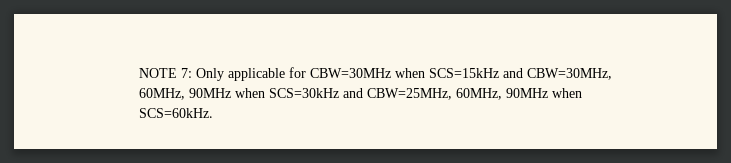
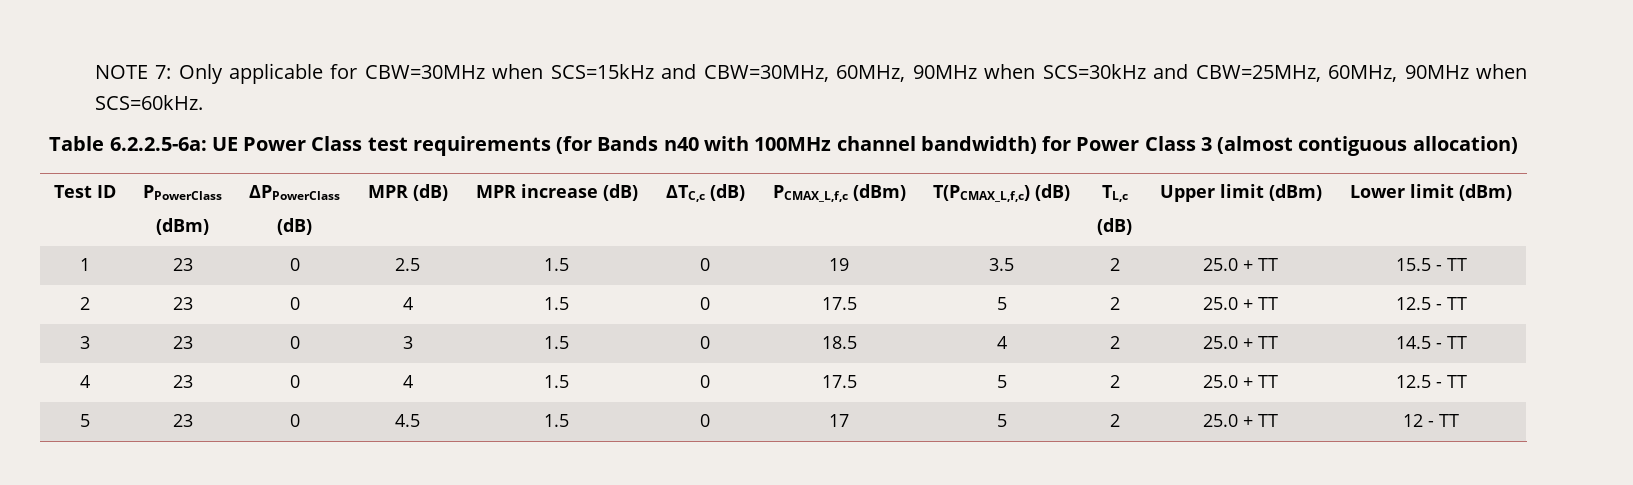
+ Table 6.2.2.5-6a: UE Power Class test requirements (for Bands n40 with 100MHz channel bandwidth) for Power Class 3 (almost contiguous allocation)
+ Test ID | PPowerClass
+ (dBm) | ΔPPowerClass
+ (dB) | MPR (dB) | MPR increase (dB) | ΔTC,c (dB) | PCMAX_L,f,c (dBm) | T(PCMAX_L,f,c) (dB) | TL,c
+ (dB) | Upper limit (dBm) | Lower limit (dBm)
+ 1 | 23 | 0 | 2.5 | 1.5 | 0 | 19 | 3.5 | 2 | 25.0 + TT | 15.5 - TT
+ 2 | 23 | 0 | 4 | 1.5 | 0 | 17.5 | 5 | 2 | 25.0 + TT | 12.5 - TT
+ 3 | 23 | 0 | 3 | 1.5 | 0 | 18.5 | 4 | 2 | 25.0 + TT | 14.5 - TT
+ 4 | 23 | 0 | 4 | 1.5 | 0 | 17.5 | 5 | 2 | 25.0 + TT | 12.5 - TT
+ 5 | 23 | 0 | 4.5 | 1.5 | 0 | 17 | 5 | 2 | 25.0 + TT | 12 - TT

